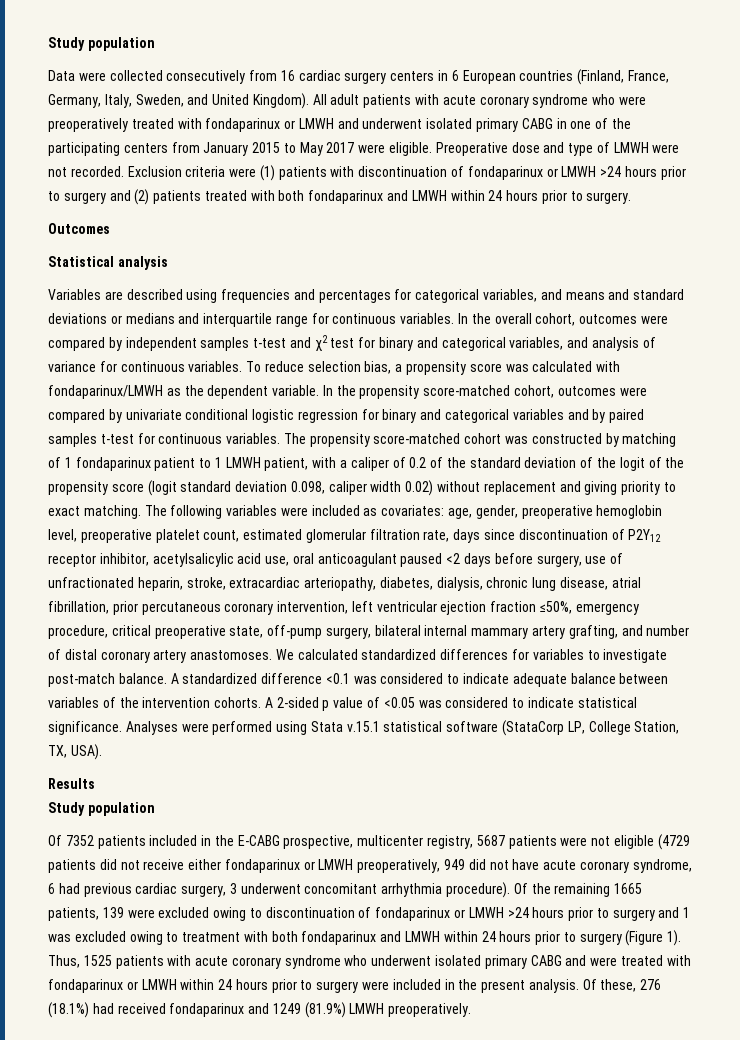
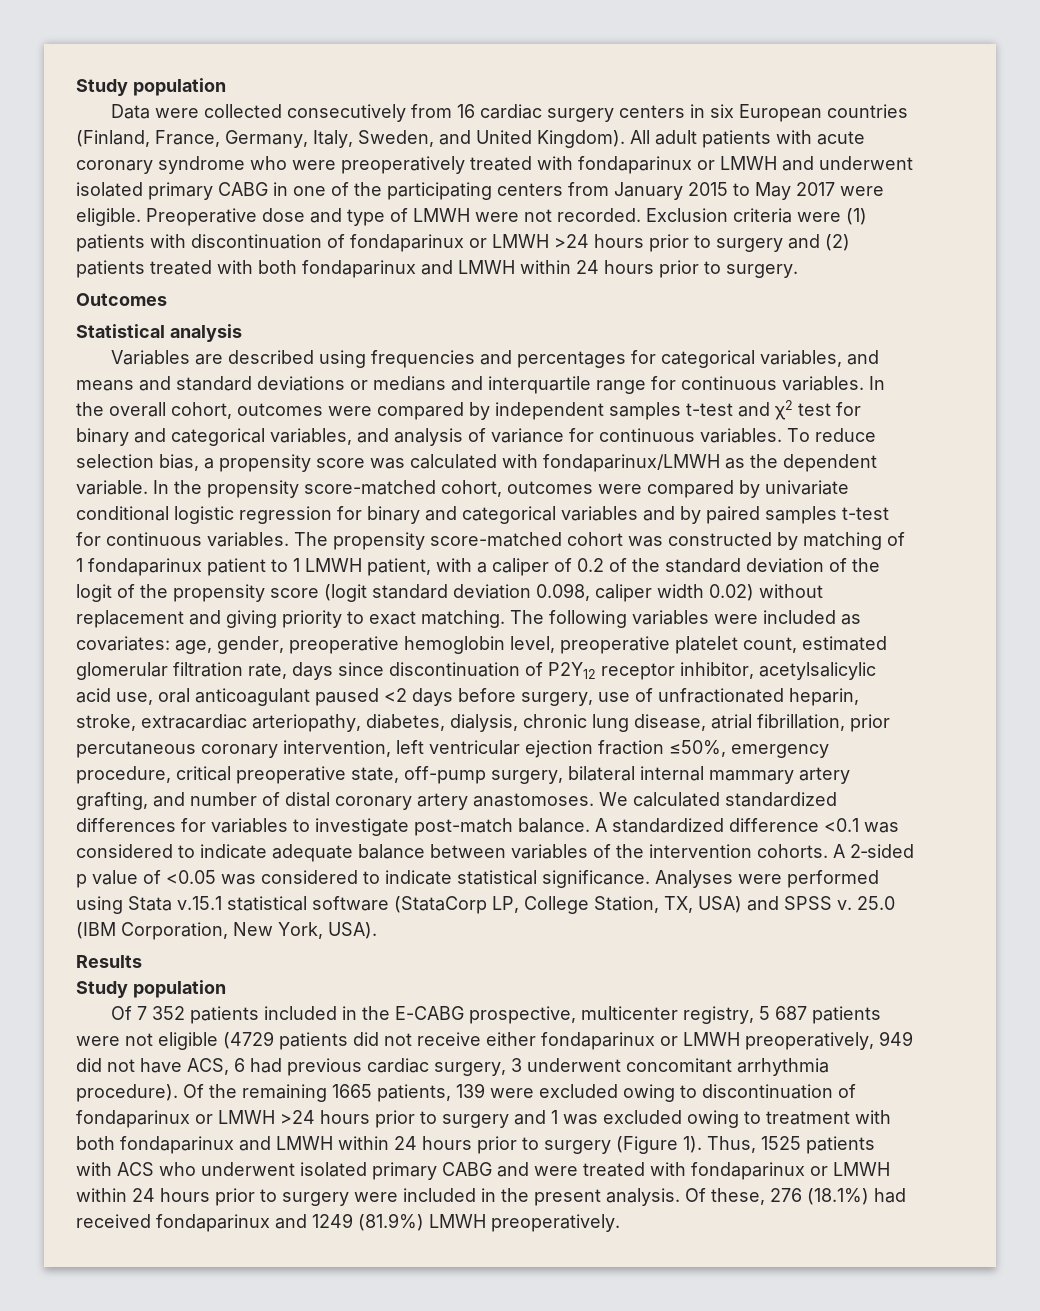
- Data were collected consecutively from 16 cardiac surgery centers in 6 European countries (Finland, France, Germany, Italy, Sweden, and United Kingdom).
+ Data were collected consecutively from 16 cardiac surgery centers in six European countries (Finland, France, Germany, Italy, Sweden, and United Kingdom).
- Analyses were performed using Stata v.15.1 statistical software (StataCorp LP, College Station, TX, USA).
+ Analyses were performed using Stata v.15.1 statistical software (StataCorp LP, College Station, TX, USA) and SPSS v. 25.0 (IBM Corporation, New York, USA).
- Of 7352 patients included in the E-CABG prospective, multicenter registry, 5687 patients were not eligible (4729 patients did not receive either fondaparinux or LMWH preoperatively, 949 did not have acute coronary syndrome, 6 had previous cardiac surgery, 3 underwent concomitant arrhythmia procedure).
+ Of 7 352 patients included in the E-CABG prospective, multicenter registry, 5 687 patients were not eligible (4729 patients did not receive either fondaparinux or LMWH preoperatively, 949 did not have ACS, 6 had previous cardiac surgery, 3 underwent concomitant arrhythmia procedure).
- Thus, 1525 patients with acute coronary syndrome who underwent isolated primary CABG and were treated with fondaparinux or LMWH within 24 hours prior to surgery were included in the present analysis.
+ Thus, 1525 patients with ACS who underwent isolated primary CABG and were treated with fondaparinux or LMWH within 24 hours prior to surgery were included in the present analysis.

